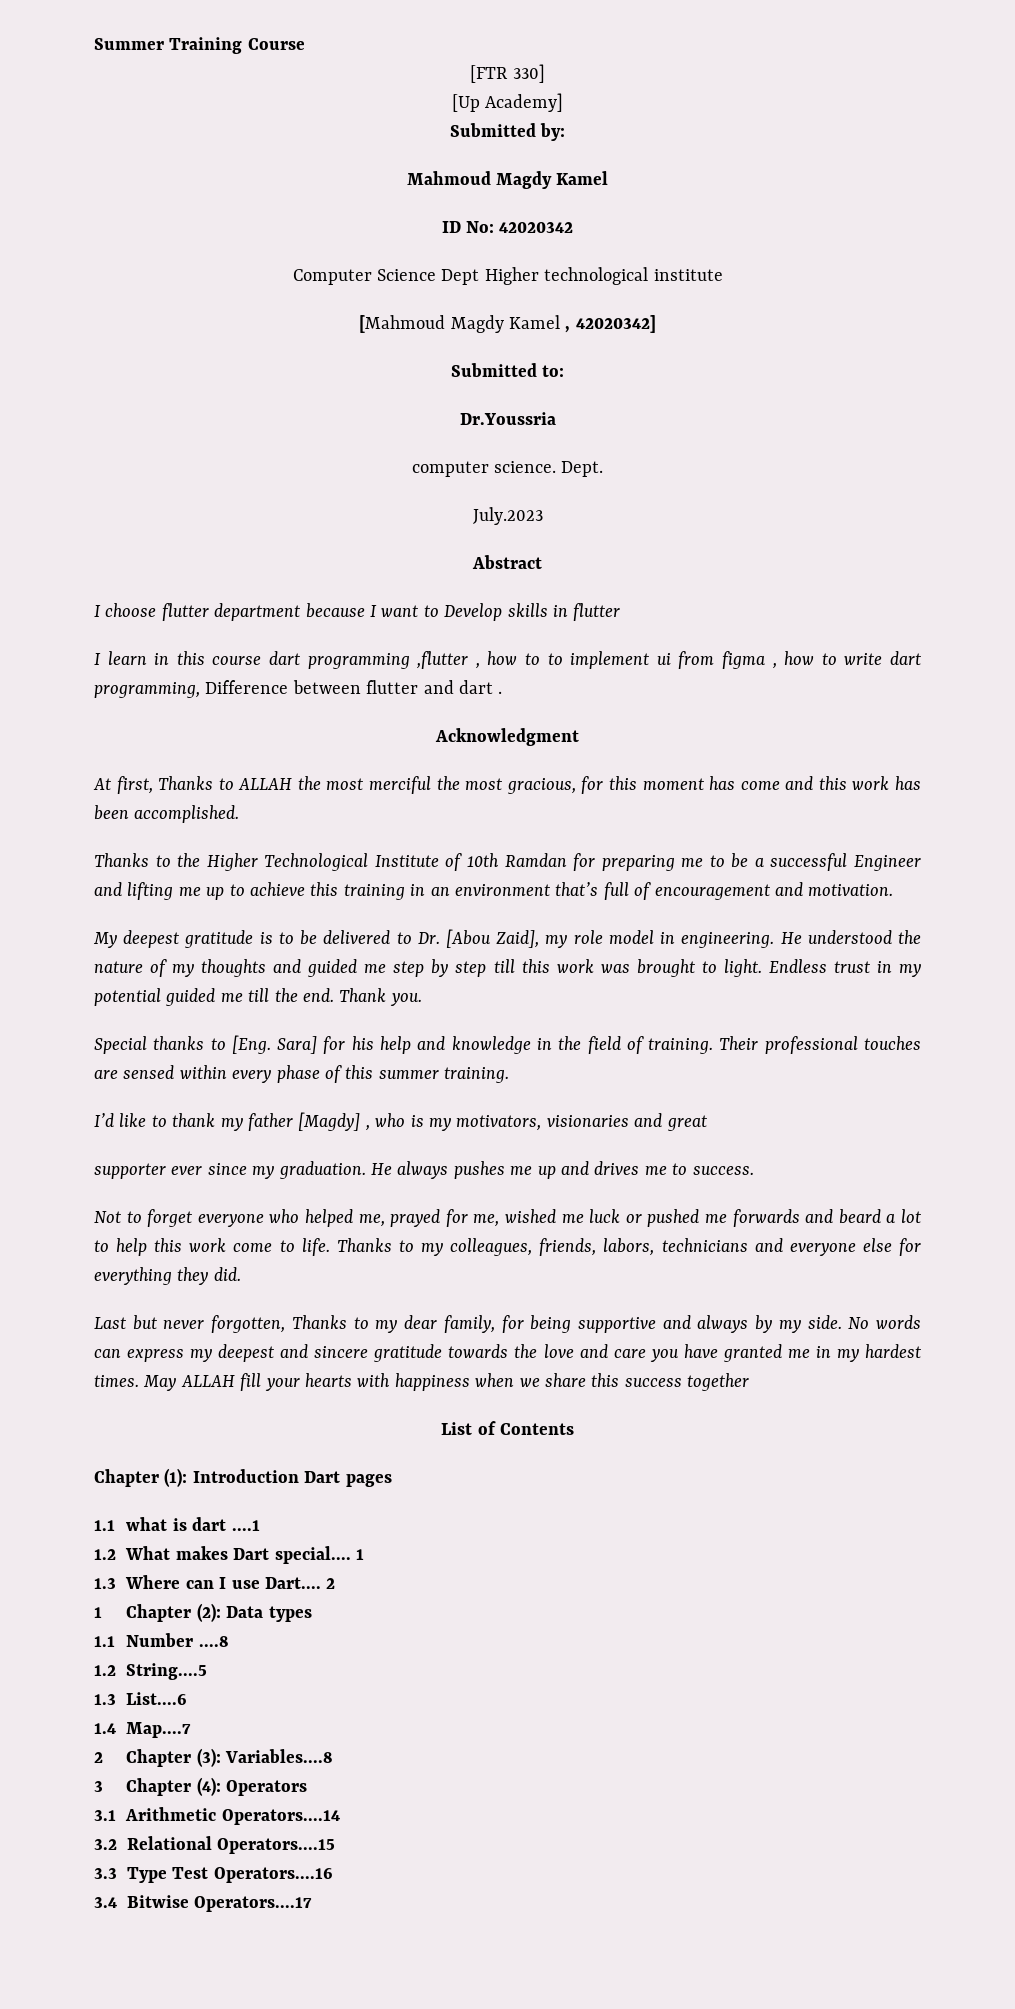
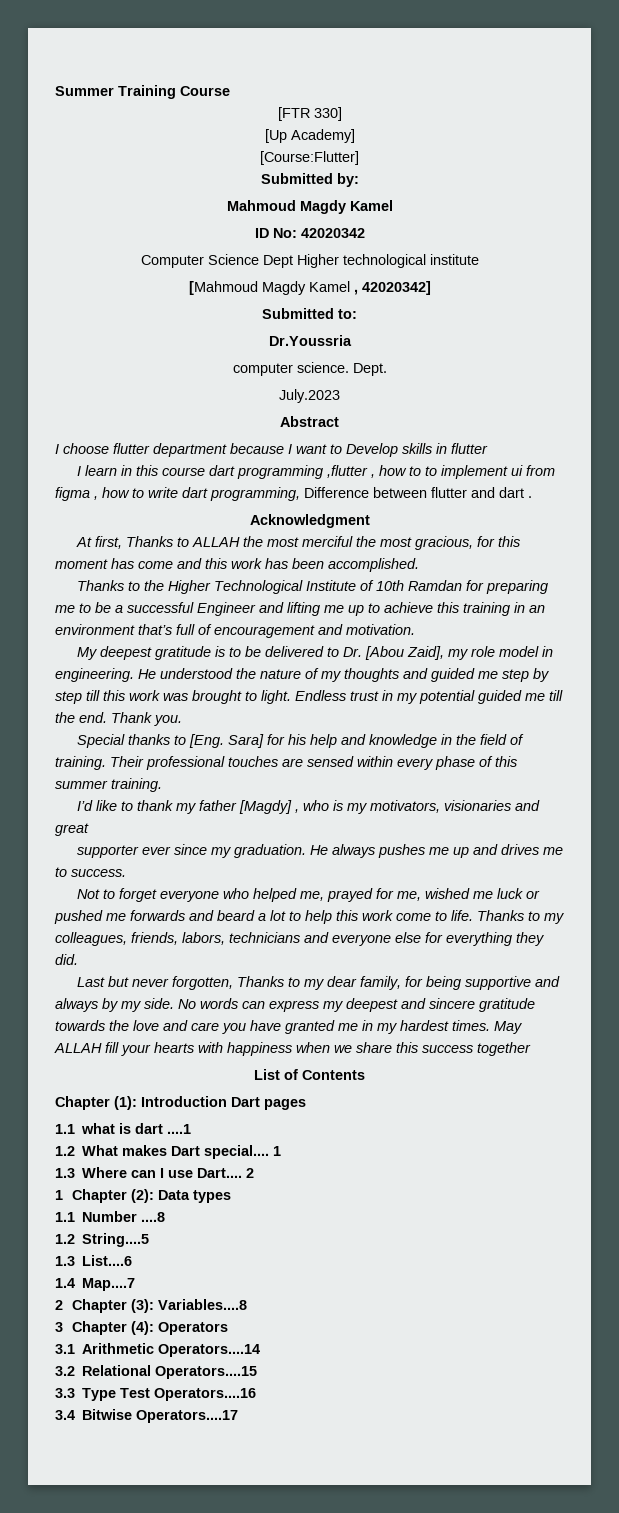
+ [Course:Flutter]

